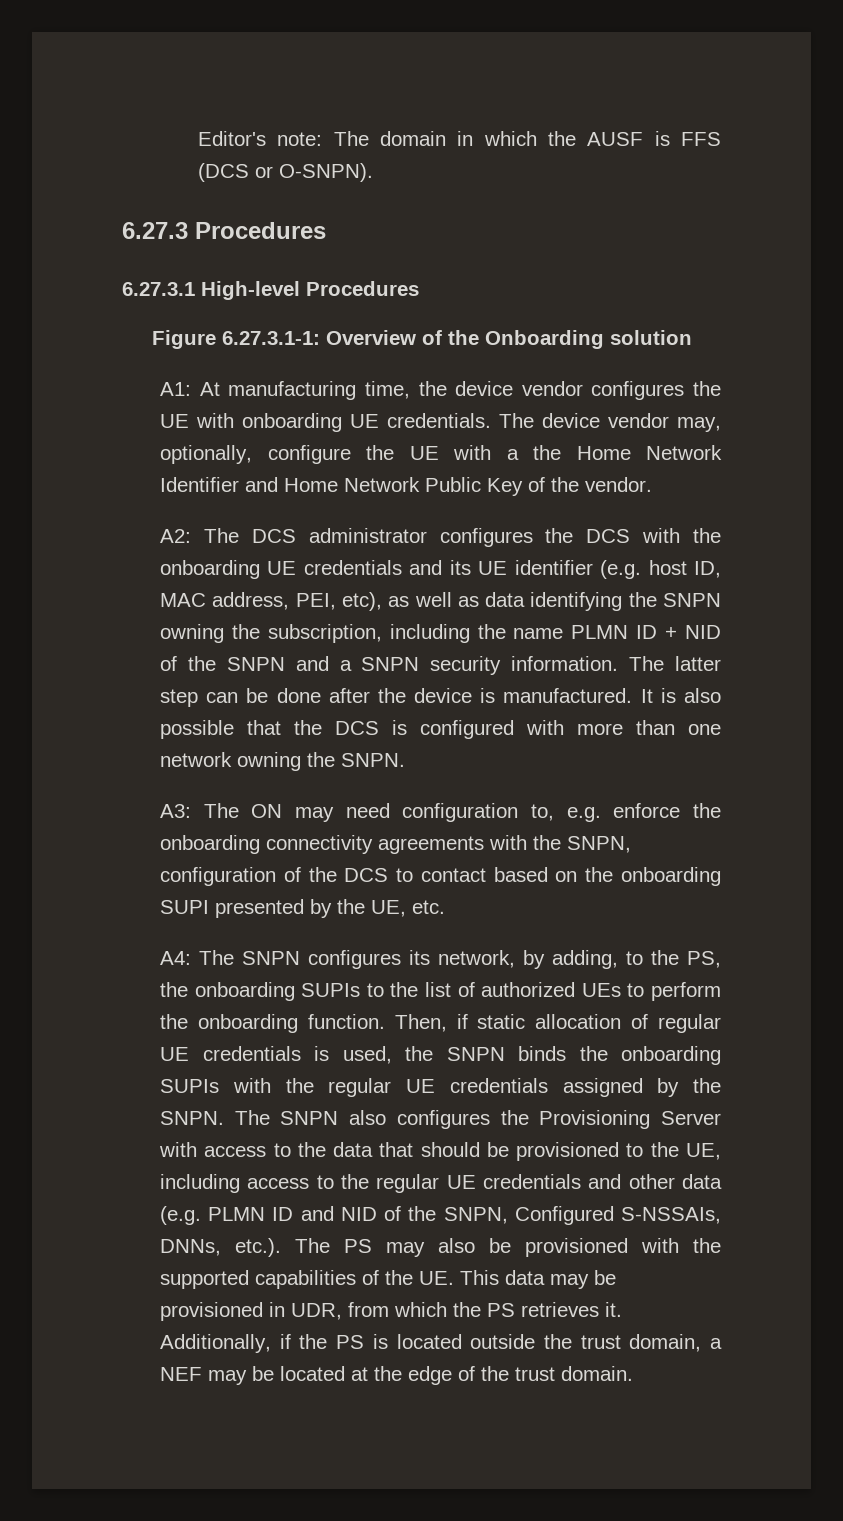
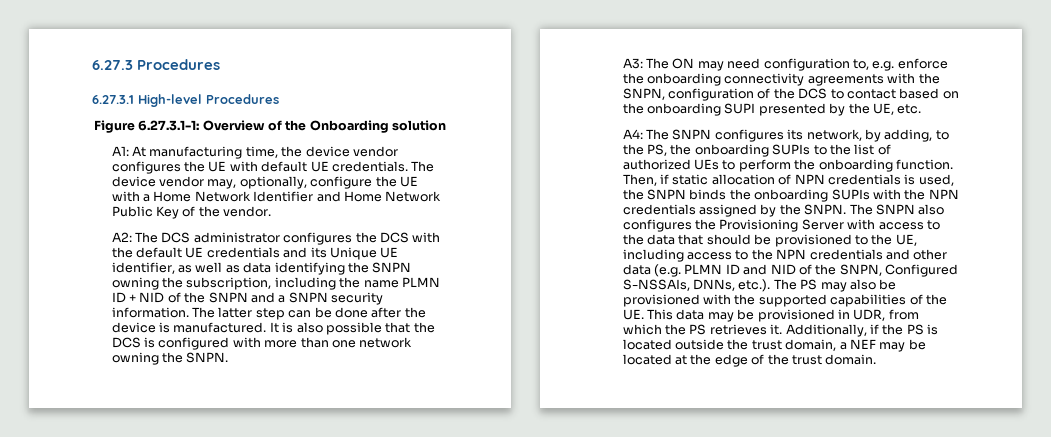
- Editor's note: The domain in which the AUSF is FFS (DCS or O-SNPN).
- A1: At manufacturing time, the device vendor configures the UE with onboarding UE credentials.
+ A1: At manufacturing time, the device vendor configures the UE with default UE credentials.
- The device vendor may, optionally, configure the UE with a the Home Network Identifier and Home Network Public Key of the vendor.
+ The device vendor may, optionally, configure the UE with a Home Network Identifier and Home Network Public Key of the vendor.
- A2: The DCS administrator configures the DCS with the onboarding UE credentials and its UE identifier (e.g. host ID, MAC address, PEI, etc), as well as data identifying the SNPN owning the subscription, including the name PLMN ID + NID of the SNPN and a SNPN security information.
+ A2: The DCS administrator configures the DCS with the default UE credentials and its Unique UE identifier, as well as data identifying the SNPN owning the subscription, including the name PLMN ID + NID of the SNPN and a SNPN security information.
- Then, if static allocation of regular UE credentials is used, the SNPN binds the onboarding SUPIs with the regular UE credentials assigned by the SNPN.
+ Then, if static allocation of NPN credentials is used, the SNPN binds the onboarding SUPIs with the NPN credentials assigned by the SNPN.
- The SNPN also configures the Provisioning Server with access to the data that should be provisioned to the UE, including access to the regular UE credentials and other data (e.g. PLMN ID and NID of the SNPN, Configured S-NSSAIs, DNNs, etc.). The PS may also be provisioned with the supported capabilities of the UE. This data may be provisioned in UDR, from which the PS retrieves it.
+ The SNPN also configures the Provisioning Server with access to the data that should be provisioned to the UE, including access to the NPN credentials and other data (e.g. PLMN ID and NID of the SNPN, Configured S-NSSAIs, DNNs, etc.). The PS may also be provisioned with the supported capabilities of the UE. This data may be provisioned in UDR, from which the PS retrieves it.

